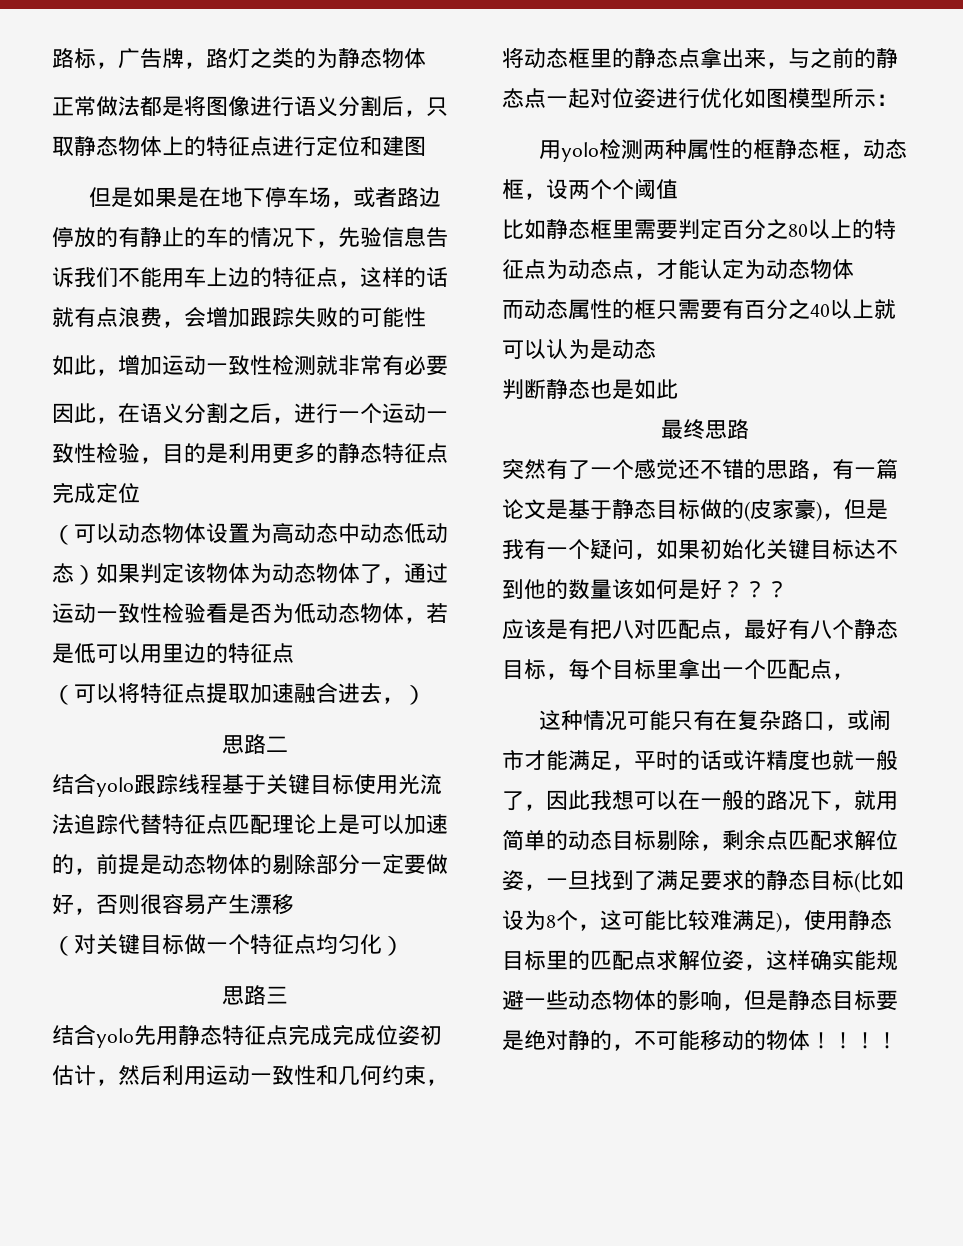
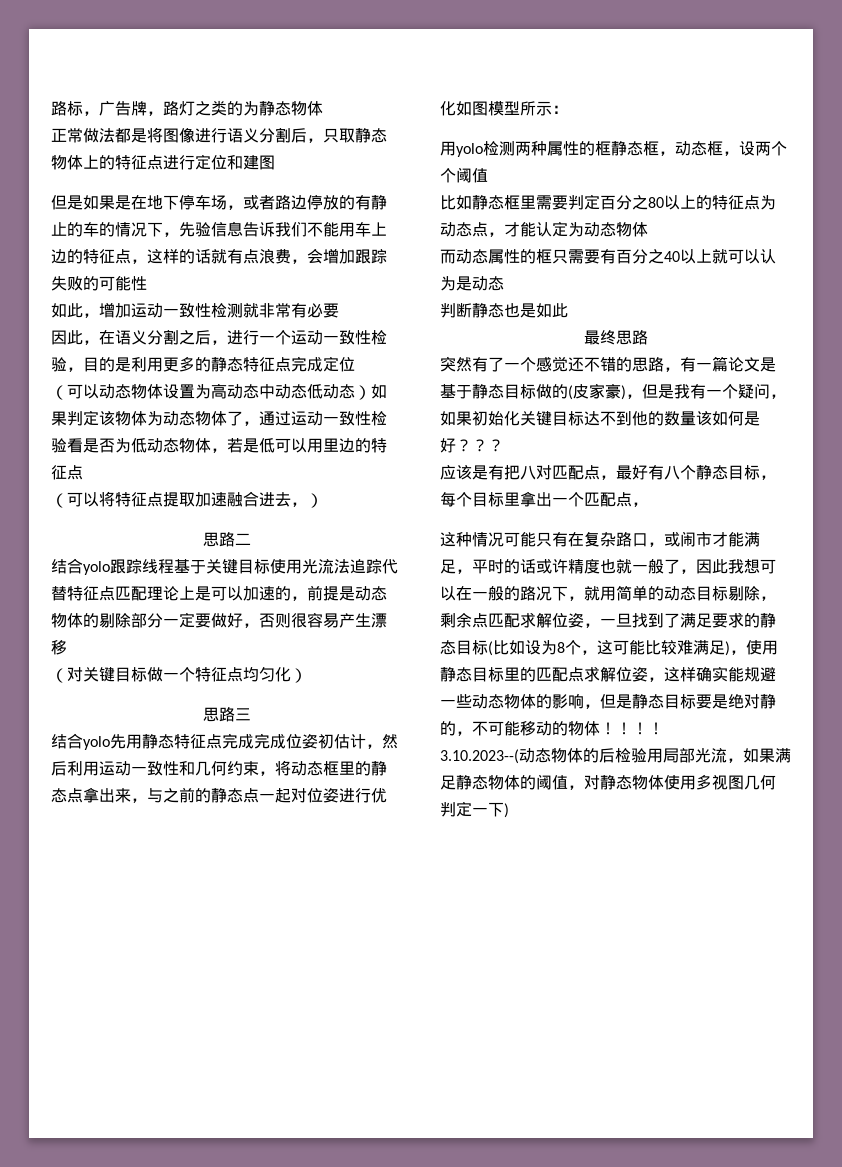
+ 3.10.2023--(动态物体的后检验用局部光流，如果满足静态物体的阈值，对静态物体使用多视图几何判定一下)

